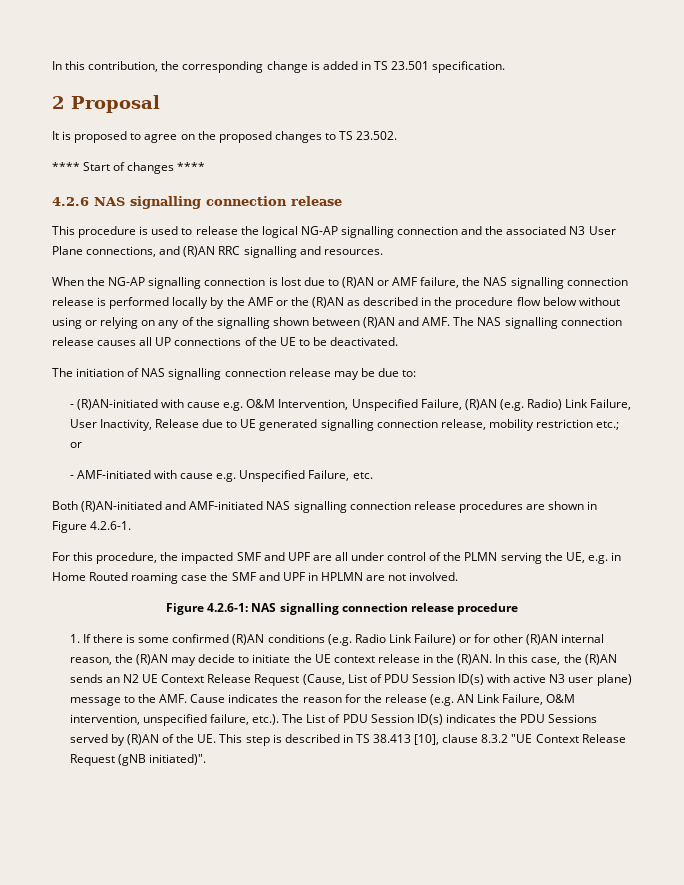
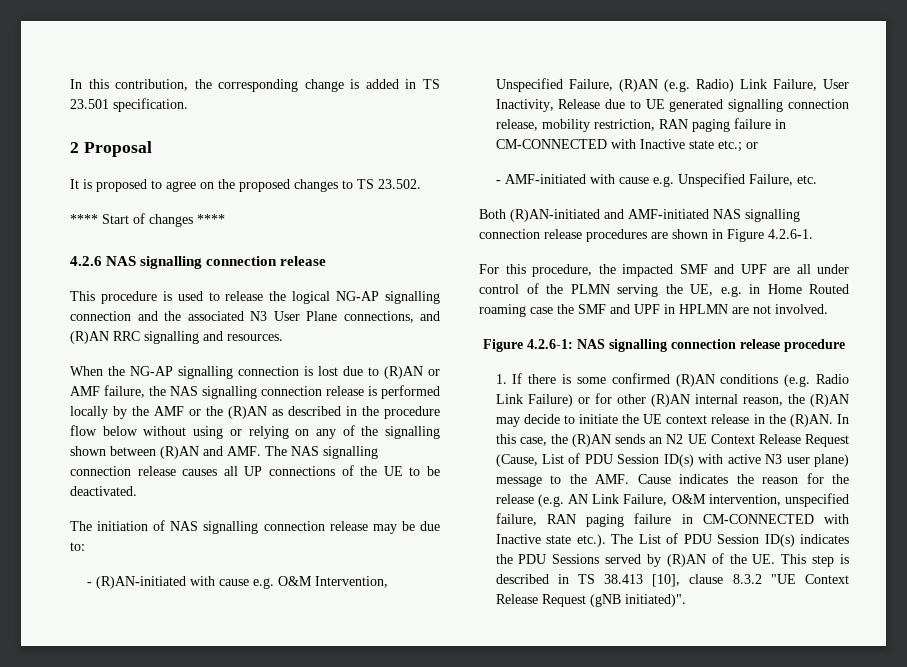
- - (R)AN-initiated with cause e.g. O&M Intervention, Unspecified Failure, (R)AN (e.g. Radio) Link Failure, User Inactivity, Release due to UE generated signalling connection release, mobility restriction etc.; or
+ - (R)AN-initiated with cause e.g. O&M Intervention, Unspecified Failure, (R)AN (e.g. Radio) Link Failure, User Inactivity, Release due to UE generated signalling connection release, mobility restriction, RAN paging failure in CM-CONNECTED with Inactive state etc.; or
- In this case, the (R)AN sends an N2 UE Context Release Request (Cause, List of PDU Session ID(s) with active N3 user plane) message to the AMF. Cause indicates the reason for the release (e.g. AN Link Failure, O&M intervention, unspecified failure, etc.). The List of PDU Session ID(s) indicates the PDU Sessions served by (R)AN of the UE. This step is described in TS 38.413 [10], clause 8.3.2 "UE Context Release Request (gNB initiated)".
+ In this case, the (R)AN sends an N2 UE Context Release Request (Cause, List of PDU Session ID(s) with active N3 user plane) message to the AMF. Cause indicates the reason for the release (e.g. AN Link Failure, O&M intervention, unspecified failure, RAN paging failure in CM-CONNECTED with Inactive state etc.). The List of PDU Session ID(s) indicates the PDU Sessions served by (R)AN of the UE. This step is described in TS 38.413 [10], clause 8.3.2 "UE Context Release Request (gNB initiated)".

